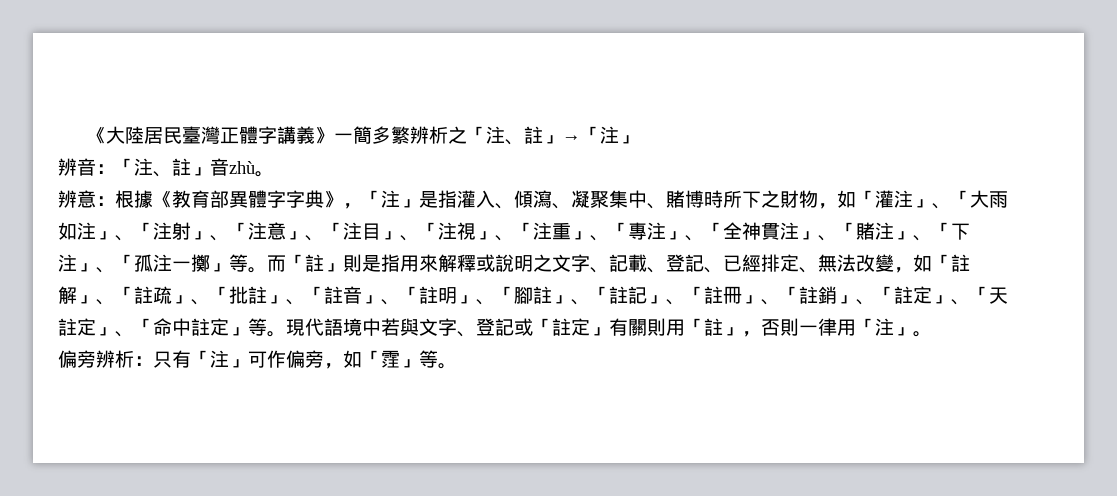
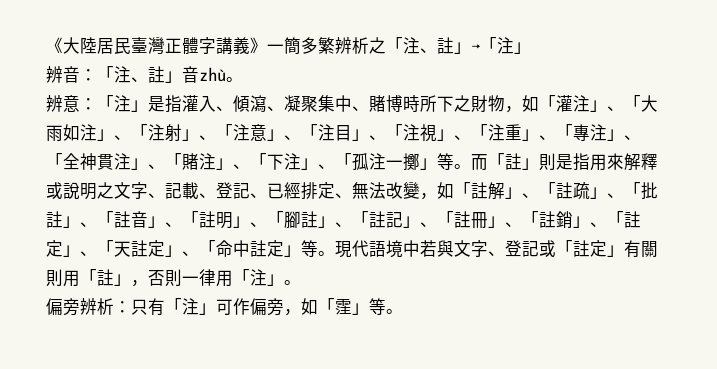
- 辨意：根據《教育部異體字字典》，「注」是指灌入、傾瀉、凝聚集中、賭博時所下之財物，如「灌注」、「大雨如注」、「注射」、「注意」、「注目」、「注視」、「注重」、「專注」、「全神貫注」、「賭注」、「下注」、「孤注一擲」等。
+ 辨意：「注」是指灌入、傾瀉、凝聚集中、賭博時所下之財物，如「灌注」、「大雨如注」、「注射」、「注意」、「注目」、「注視」、「注重」、「專注」、「全神貫注」、「賭注」、「下注」、「孤注一擲」等。

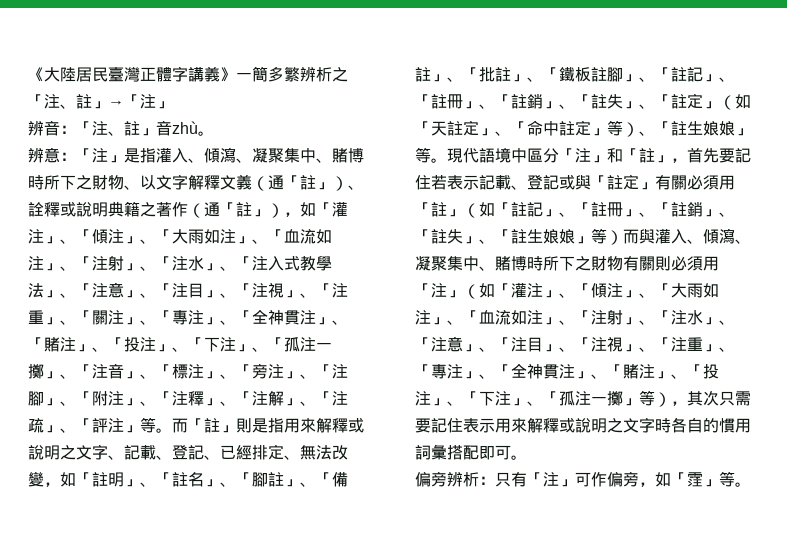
- 辨意：「注」是指灌入、傾瀉、凝聚集中、賭博時所下之財物，如「灌注」、「大雨如注」、「注射」、「注意」、「注目」、「注視」、「注重」、「專注」、「全神貫注」、「賭注」、「下注」、「孤注一擲」等。而「註」則是指用來解釋或說明之文字、記載、登記、已經排定、無法改變，如「註解」、「註疏」、「批註」、「註音」、「註明」、「腳註」、「註記」、「註冊」、「註銷」、「註定」、「天註定」、「命中註定」等。現代語境中若與文字、登記或「註定」有關則用「註」，否則一律用「注」。
+ 辨意：「注」是指灌入、傾瀉、凝聚集中、賭博時所下之財物、以文字解釋文義（通「註」）、詮釋或說明典籍之著作（通「註」），如「灌注」、「傾注」、「大雨如注」、「血流如注」、「注射」、「注水」、「注入式教學法」、「注意」、「注目」、「注視」、「注重」、「關注」、「專注」、「全神貫注」、「賭注」、「投注」、「下注」、「孤注一擲」、「注音」、「標注」、「旁注」、「注腳」、「附注」、「注釋」、「注解」、「注疏」、「評注」等。而「註」則是指用來解釋或說明之文字、記載、登記、已經排定、無法改變，如「註明」、「註名」、「腳註」、「備註」、「批註」、「鐵板註腳」、「註記」、「註冊」、「註銷」、「註失」、「註定」（如「天註定」、「命中註定」等）、「註生娘娘」等。現代語境中區分「注」和「註」，首先要記住若表示記載、登記或與「註定」有關必須用「註」（如「註記」、「註冊」、「註銷」、「註失」、「註生娘娘」等）而與灌入、傾瀉、凝聚集中、賭博時所下之財物有關則必須用「注」（如「灌注」、「傾注」、「大雨如注」、「血流如注」、「注射」、「注水」、「注意」、「注目」、「注視」、「注重」、「專注」、「全神貫注」、「賭注」、「投注」、「下注」、「孤注一擲」等），其次只需要記住表示用來解釋或說明之文字時各自的慣用詞彙搭配即可。

